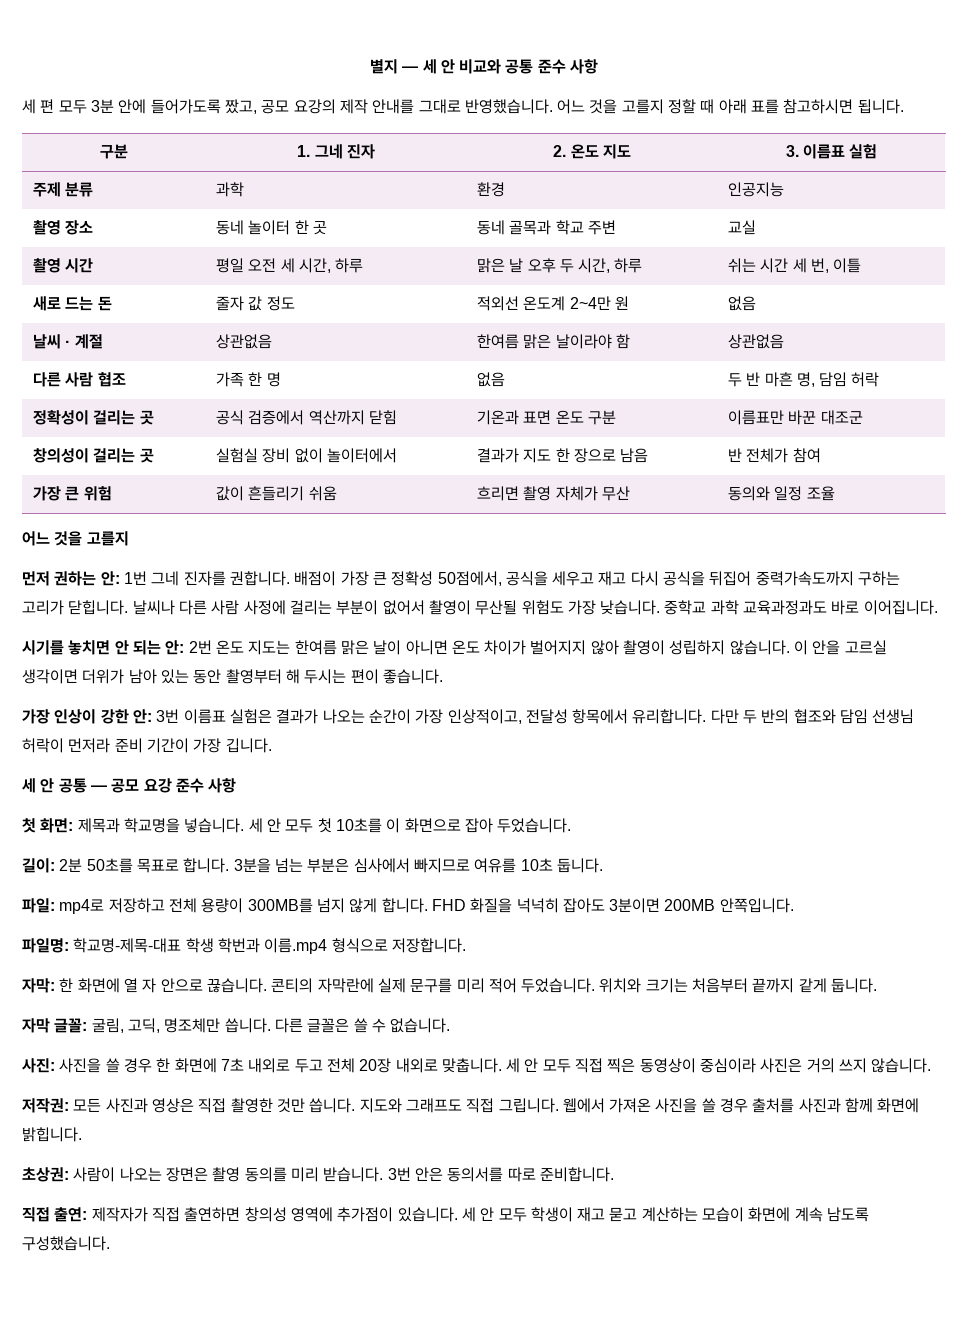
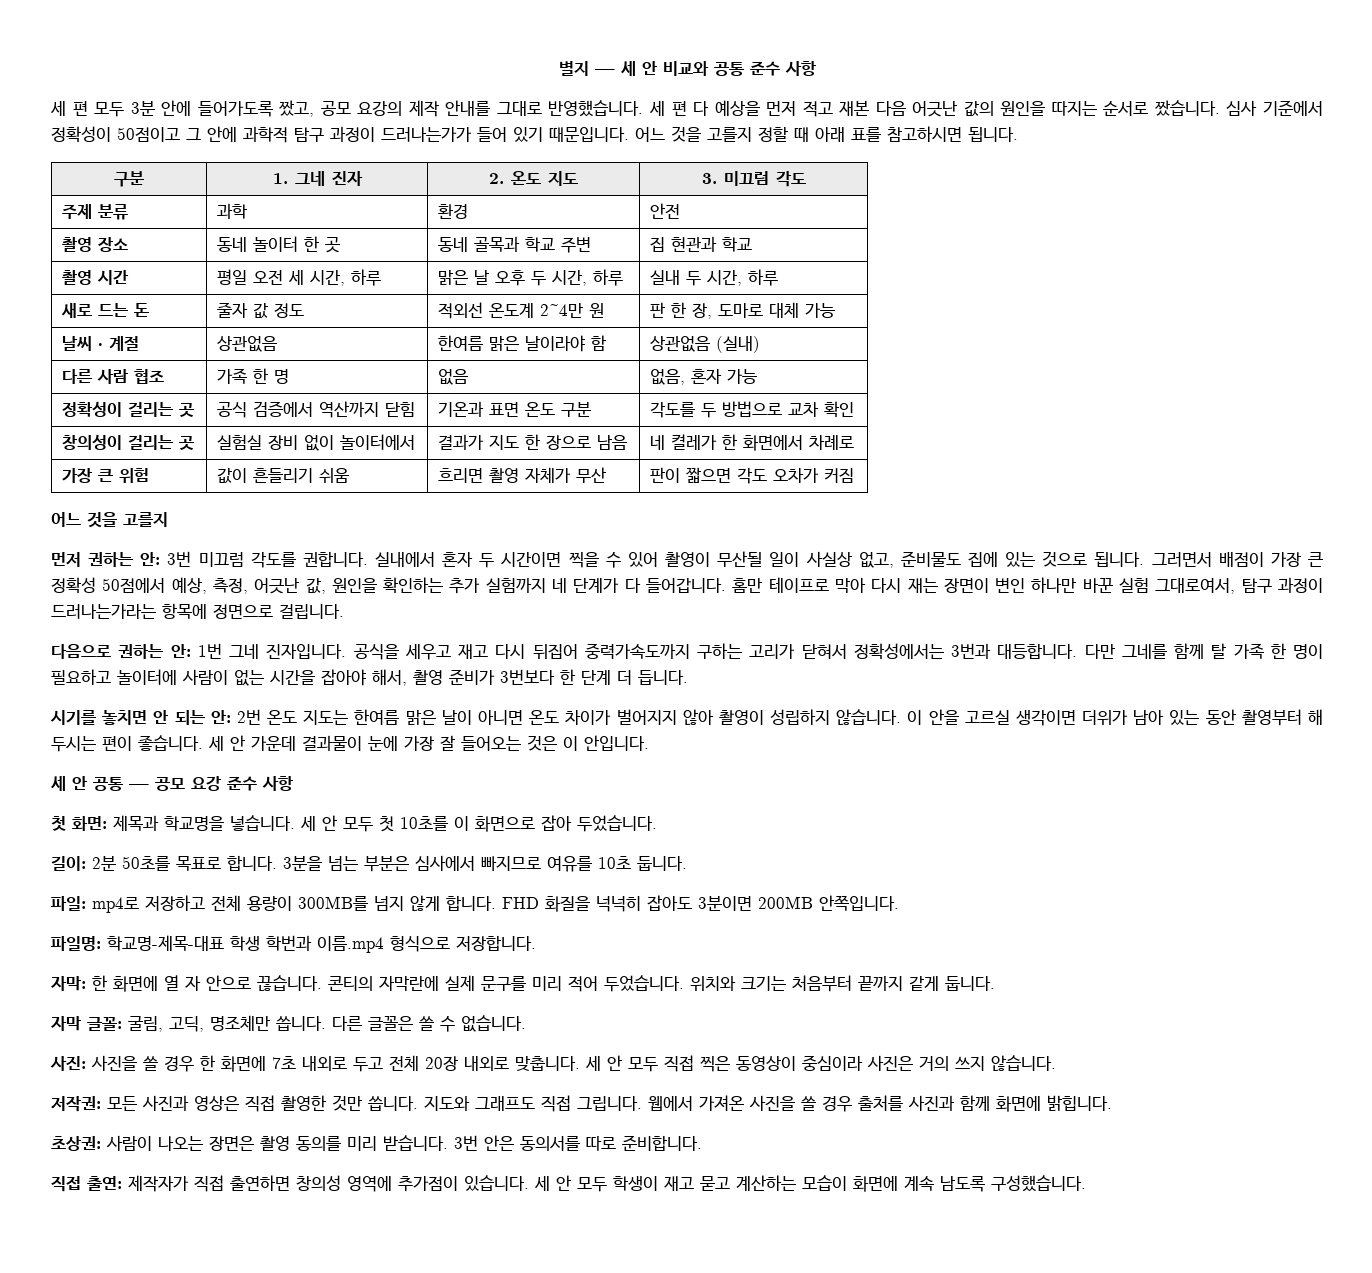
+ 세 편 다 예상을 먼저 적고 재본 다음 어긋난 값의 원인을 따지는 순서로 짰습니다. 심사 기준에서 정확성이 50점이고 그 안에 과학적 탐구 과정이 드러나는가가 들어 있기 때문입니다.
- 구분 | 1. 그네 진자 | 2. 온도 지도 | 3. 이름표 실험
+ 구분 | 1. 그네 진자 | 2. 온도 지도 | 3. 미끄럼 각도
- 주제 분류 | 과학 | 환경 | 인공지능
+ 주제 분류 | 과학 | 환경 | 안전
- 촬영 장소 | 동네 놀이터 한 곳 | 동네 골목과 학교 주변 | 교실
+ 촬영 장소 | 동네 놀이터 한 곳 | 동네 골목과 학교 주변 | 집 현관과 학교
- 촬영 시간 | 평일 오전 세 시간, 하루 | 맑은 날 오후 두 시간, 하루 | 쉬는 시간 세 번, 이틀
+ 촬영 시간 | 평일 오전 세 시간, 하루 | 맑은 날 오후 두 시간, 하루 | 실내 두 시간, 하루
- 새로 드는 돈 | 줄자 값 정도 | 적외선 온도계 2~4만 원 | 없음
+ 새로 드는 돈 | 줄자 값 정도 | 적외선 온도계 2~4만 원 | 판 한 장, 도마로 대체 가능
- 날씨 · 계절 | 상관없음 | 한여름 맑은 날이라야 함 | 상관없음
+ 날씨 · 계절 | 상관없음 | 한여름 맑은 날이라야 함 | 상관없음 (실내)
- 다른 사람 협조 | 가족 한 명 | 없음 | 두 반 마흔 명, 담임 허락
+ 다른 사람 협조 | 가족 한 명 | 없음 | 없음, 혼자 가능
- 정확성이 걸리는 곳 | 공식 검증에서 역산까지 닫힘 | 기온과 표면 온도 구분 | 이름표만 바꾼 대조군
+ 정확성이 걸리는 곳 | 공식 검증에서 역산까지 닫힘 | 기온과 표면 온도 구분 | 각도를 두 방법으로 교차 확인
- 창의성이 걸리는 곳 | 실험실 장비 없이 놀이터에서 | 결과가 지도 한 장으로 남음 | 반 전체가 참여
+ 창의성이 걸리는 곳 | 실험실 장비 없이 놀이터에서 | 결과가 지도 한 장으로 남음 | 네 켤레가 한 화면에서 차례로
- 가장 큰 위험 | 값이 흔들리기 쉬움 | 흐리면 촬영 자체가 무산 | 동의와 일정 조율
+ 가장 큰 위험 | 값이 흔들리기 쉬움 | 흐리면 촬영 자체가 무산 | 판이 짧으면 각도 오차가 커짐
- 먼저 권하는 안: 1번 그네 진자를 권합니다. 배점이 가장 큰 정확성 50점에서, 공식을 세우고 재고 다시 공식을 뒤집어 중력가속도까지 구하는 고리가 닫힙니다. 날씨나 다른 사람 사정에 걸리는 부분이 없어서 촬영이 무산될 위험도 가장 낮습니다. 중학교 과학 교육과정과도 바로 이어집니다.
+ 먼저 권하는 안: 3번 미끄럼 각도를 권합니다. 실내에서 혼자 두 시간이면 찍을 수 있어 촬영이 무산될 일이 사실상 없고, 준비물도 집에 있는 것으로 됩니다. 그러면서 배점이 가장 큰 정확성 50점에서 예상, 측정, 어긋난 값, 원인을 확인하는 추가 실험까지 네 단계가 다 들어갑니다. 홈만 테이프로 막아 다시 재는 장면이 변인 하나만 바꾼 실험 그대로여서, 탐구 과정이 드러나는가라는 항목에 정면으로 걸립니다.
+ 다음으로 권하는 안: 1번 그네 진자입니다. 공식을 세우고 재고 다시 뒤집어 중력가속도까지 구하는 고리가 닫혀서 정확성에서는 3번과 대등합니다. 다만 그네를 함께 탈 가족 한 명이 필요하고 놀이터에 사람이 없는 시간을 잡아야 해서, 촬영 준비가 3번보다 한 단계 더 듭니다.
- 이 안을 고르실 생각이면 더위가 남아 있는 동안 촬영부터 해 두시는 편이 좋습니다.
- 가장 인상이 강한 안: 3번 이름표 실험은 결과가 나오는 순간이 가장 인상적이고, 전달성 항목에서 유리합니다. 다만 두 반의 협조와 담임 선생님 허락이 먼저라 준비 기간이 가장 깁니다.
+ 이 안을 고르실 생각이면 더위가 남아 있는 동안 촬영부터 해 두시는 편이 좋습니다. 세 안 가운데 결과물이 눈에 가장 잘 들어오는 것은 이 안입니다.

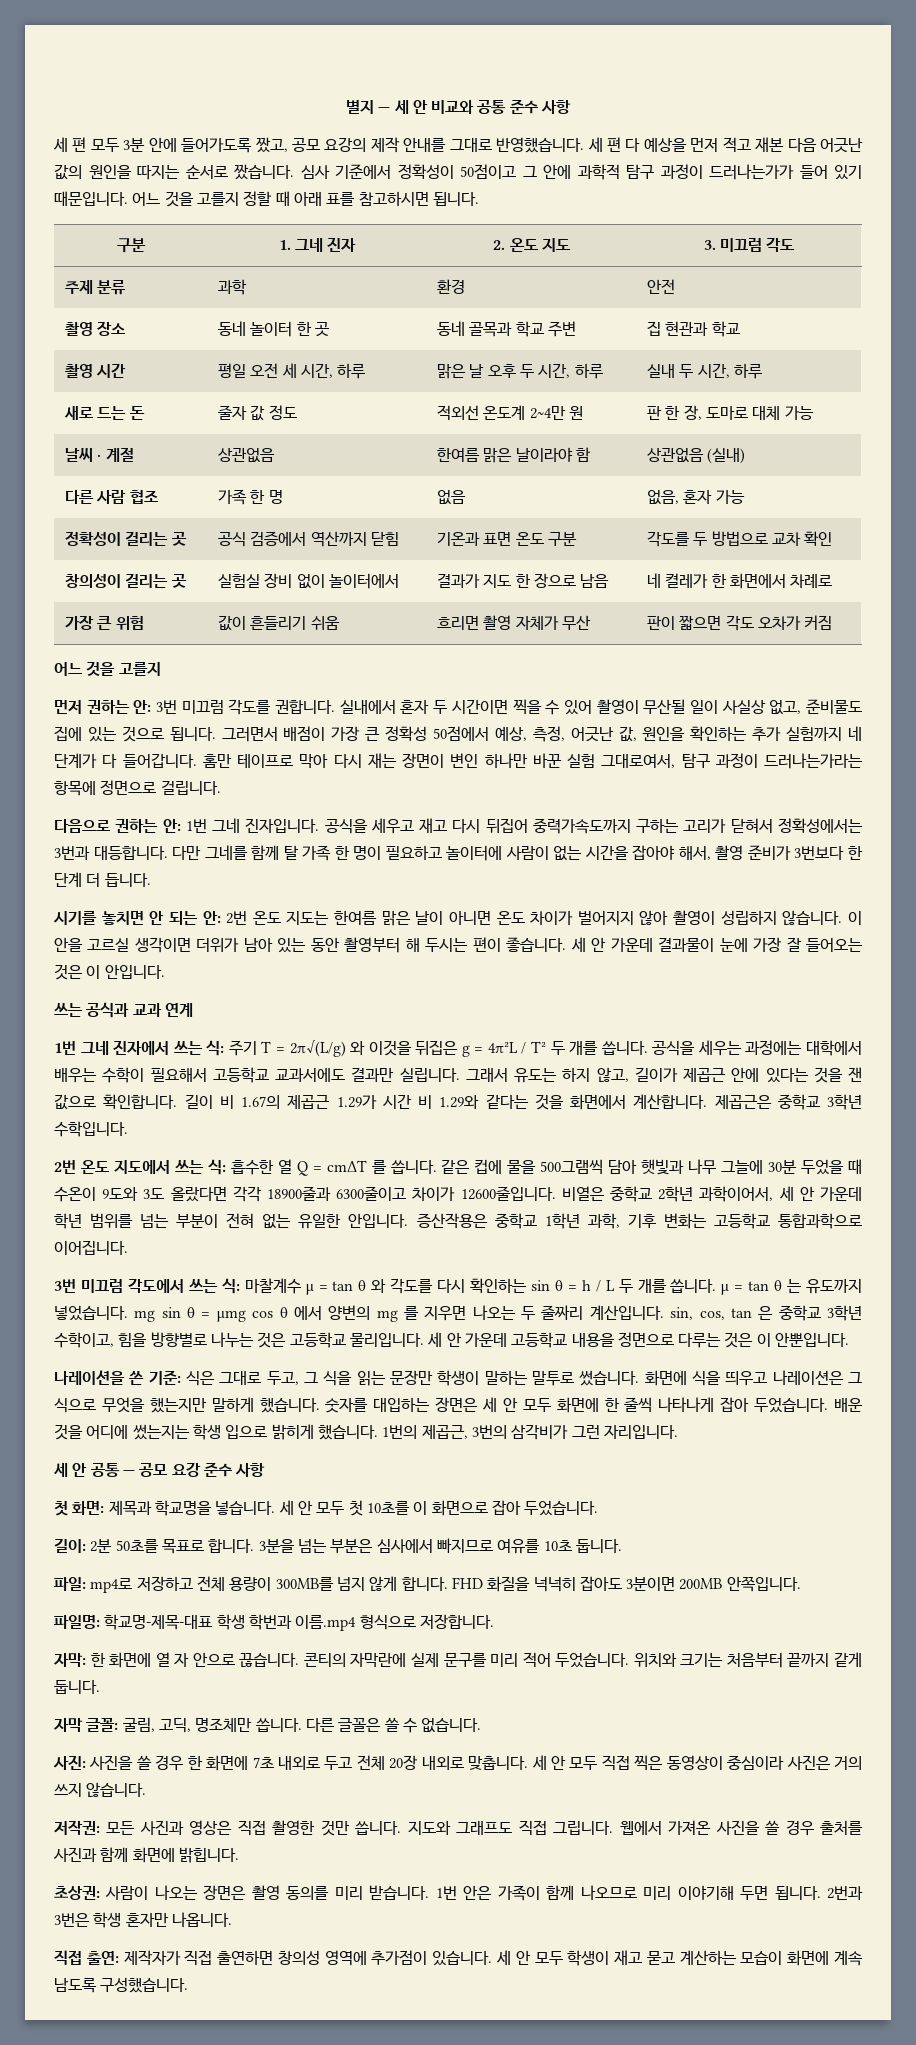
+ 쓰는 공식과 교과 연계
+ 1번 그네 진자에서 쓰는 식: 주기 T = 2π√(L/g) 와 이것을 뒤집은 g = 4π²L / T² 두 개를 씁니다. 공식을 세우는 과정에는 대학에서 배우는 수학이 필요해서 고등학교 교과서에도 결과만 실립니다. 그래서 유도는 하지 않고, 길이가 제곱근 안에 있다는 것을 잰 값으로 확인합니다. 길이 비 1.67의 제곱근 1.29가 시간 비 1.29와 같다는 것을 화면에서 계산합니다. 제곱근은 중학교 3학년 수학입니다.
+ 2번 온도 지도에서 쓰는 식: 흡수한 열 Q = cmΔT 를 씁니다. 같은 컵에 물을 500그램씩 담아 햇빛과 나무 그늘에 30분 두었을 때 수온이 9도와 3도 올랐다면 각각 18900줄과 6300줄이고 차이가 12600줄입니다. 비열은 중학교 2학년 과학이어서, 세 안 가운데 학년 범위를 넘는 부분이 전혀 없는 유일한 안입니다. 증산작용은 중학교 1학년 과학, 기후 변화는 고등학교 통합과학으로 이어집니다.
+ 3번 미끄럼 각도에서 쓰는 식: 마찰계수 μ = tan θ 와 각도를 다시 확인하는 sin θ = h / L 두 개를 씁니다. μ = tan θ 는 유도까지 넣었습니다. mg sin θ = μmg cos θ 에서 양변의 mg 를 지우면 나오는 두 줄짜리 계산입니다. sin, cos, tan 은 중학교 3학년 수학이고, 힘을 방향별로 나누는 것은 고등학교 물리입니다. 세 안 가운데 고등학교 내용을 정면으로 다루는 것은 이 안뿐입니다.
+ 나레이션을 쓴 기준: 식은 그대로 두고, 그 식을 읽는 문장만 학생이 말하는 말투로 썼습니다. 화면에 식을 띄우고 나레이션은 그 식으로 무엇을 했는지만 말하게 했습니다. 숫자를 대입하는 장면은 세 안 모두 화면에 한 줄씩 나타나게 잡아 두었습니다. 배운 것을 어디에 썼는지는 학생 입으로 밝히게 했습니다. 1번의 제곱근, 3번의 삼각비가 그런 자리입니다.
- 3번 안은 동의서를 따로 준비합니다.
+ 1번 안은 가족이 함께 나오므로 미리 이야기해 두면 됩니다. 2번과 3번은 학생 혼자만 나옵니다.

